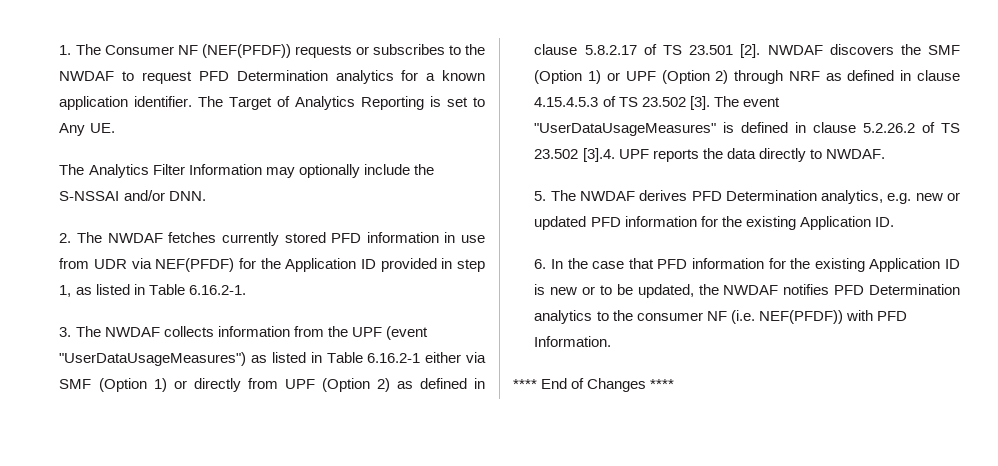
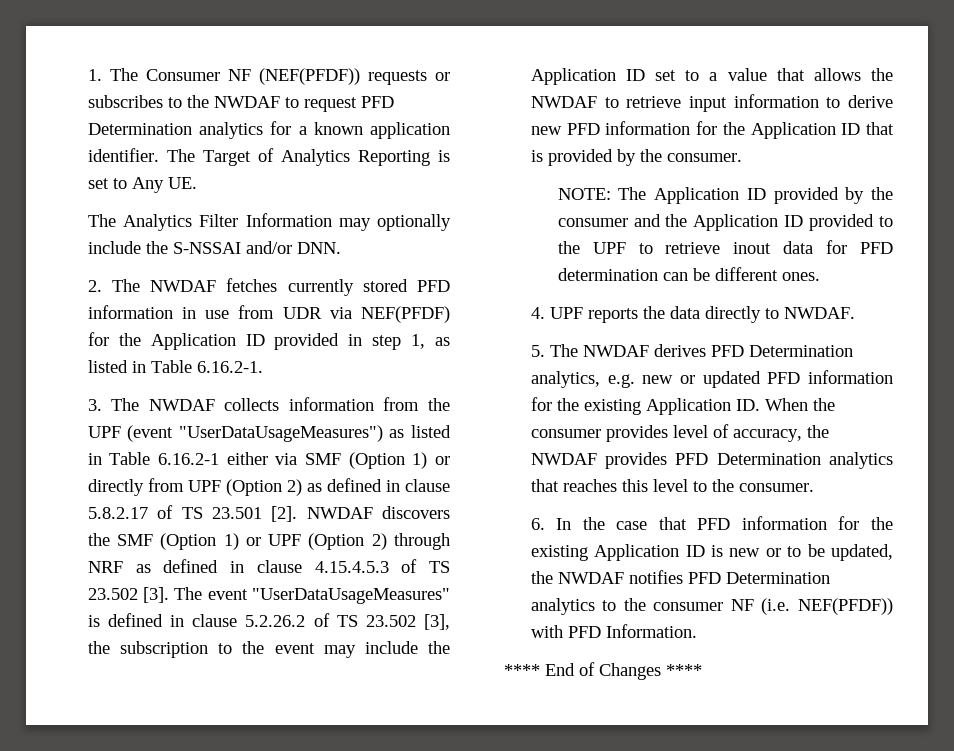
- The event "UserDataUsageMeasures" is defined in clause 5.2.26.2 of TS 23.502 [3].4. UPF reports the data directly to NWDAF.
+ The event "UserDataUsageMeasures" is defined in clause 5.2.26.2 of TS 23.502 [3], the subscription to the event may include the Application ID set to a value that allows the NWDAF to retrieve input information to derive new PFD information for the Application ID that is provided by the consumer.
+ NOTE: The Application ID provided by the consumer and the Application ID provided to the UPF to retrieve inout data for PFD determination can be different ones.
+ 4. UPF reports the data directly to NWDAF.
- 5. The NWDAF derives PFD Determination analytics, e.g. new or updated PFD information for the existing Application ID.
+ 5. The NWDAF derives PFD Determination analytics, e.g. new or updated PFD information for the existing Application ID. When the consumer provides level of accuracy, the NWDAF provides PFD Determination analytics that reaches this level to the consumer.

